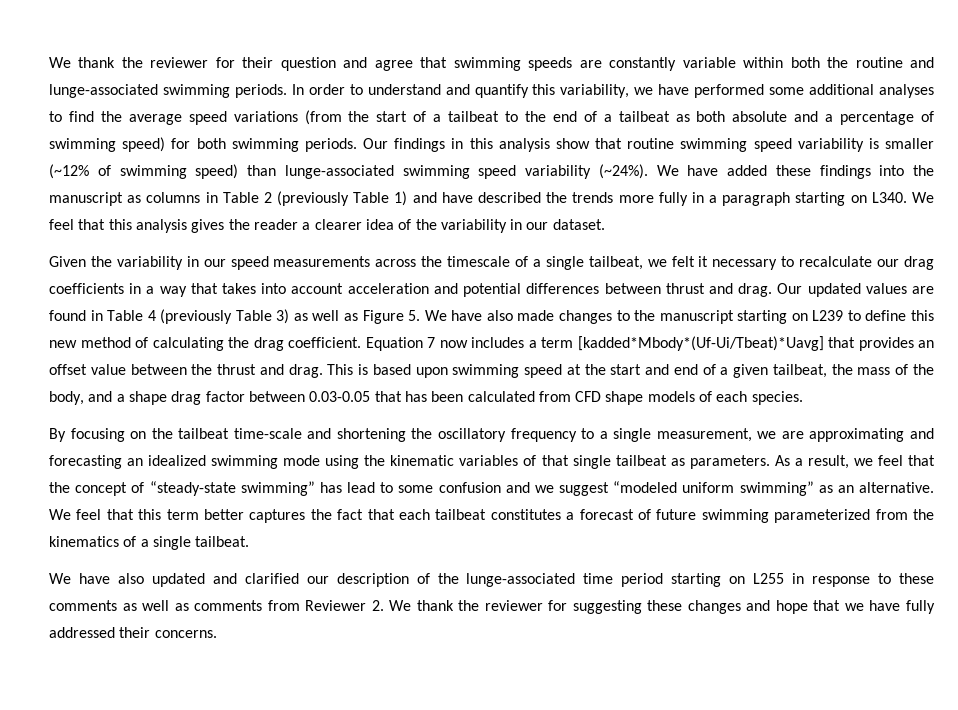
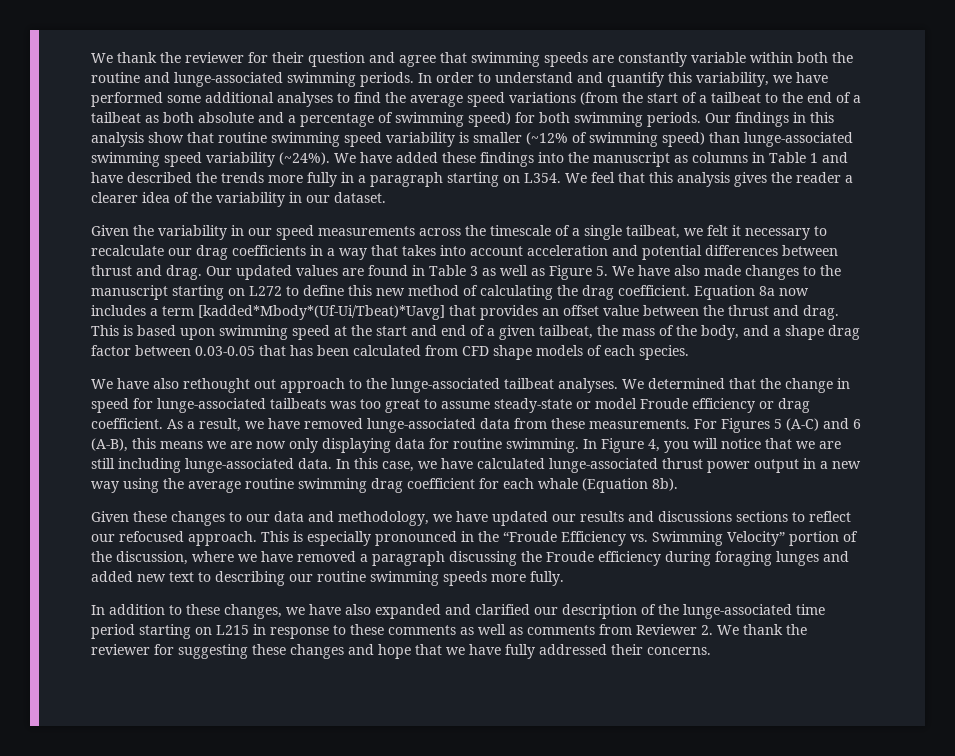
- We have added these findings into the manuscript as columns in Table 2 (previously Table 1) and have described the trends more fully in a paragraph starting on L340.
+ We have added these findings into the manuscript as columns in Table 1 and have described the trends more fully in a paragraph starting on L354.
- Our updated values are found in Table 4 (previously Table 3) as well as Figure 5. We have also made changes to the manuscript starting on L239 to define this new method of calculating the drag coefficient.
+ Our updated values are found in Table 3 as well as Figure 5. We have also made changes to the manuscript starting on L272 to define this new method of calculating the drag coefficient.
- Equation 7 now includes a term [kadded*Mbody*(Uf-Ui/Tbeat)*Uavg] that provides an offset value between the thrust and drag.
+ Equation 8a now includes a term [kadded*Mbody*(Uf-Ui/Tbeat)*Uavg] that provides an offset value between the thrust and drag.
- By focusing on the tailbeat time-scale and shortening the oscillatory frequency to a single measurement, we are approximating and forecasting an idealized swimming mode using the kinematic variables of that single tailbeat as parameters. As a result, we feel that the concept of “steady-state swimming” has lead to some confusion and we suggest “modeled uniform swimming” as an alternative. We feel that this term better captures the fact that each tailbeat constitutes a forecast of future swimming parameterized from the kinematics of a single tailbeat.
- We have also updated and clarified our description of the lunge-associated time period starting on L255 in response to these comments as well as comments from Reviewer 2. We thank the reviewer for suggesting these changes and hope that we have fully addressed their concerns.
+ We have also rethought out approach to the lunge-associated tailbeat analyses. We determined that the change in speed for lunge-associated tailbeats was too great to assume steady-state or model Froude efficiency or drag coefficient. As a result, we have removed lunge-associated data from these measurements. For Figures 5 (A-C) and 6 (A-B), this means we are now only displaying data for routine swimming. In Figure 4, you will notice that we are still including lunge-associated data. In this case, we have calculated lunge-associated thrust power output in a new way using the average routine swimming drag coefficient for each whale (Equation 8b).
+ Given these changes to our data and methodology, we have updated our results and discussions sections to reflect our refocused approach. This is especially pronounced in the “Froude Efficiency vs. Swimming Velocity” portion of the discussion, where we have removed a paragraph discussing the Froude efficiency during foraging lunges and added new text to describing our routine swimming speeds more fully.
+ In addition to these changes, we have also expanded and clarified our description of the lunge-associated time period starting on L215 in response to these comments as well as comments from Reviewer 2. We thank the reviewer for suggesting these changes and hope that we have fully addressed their concerns.

